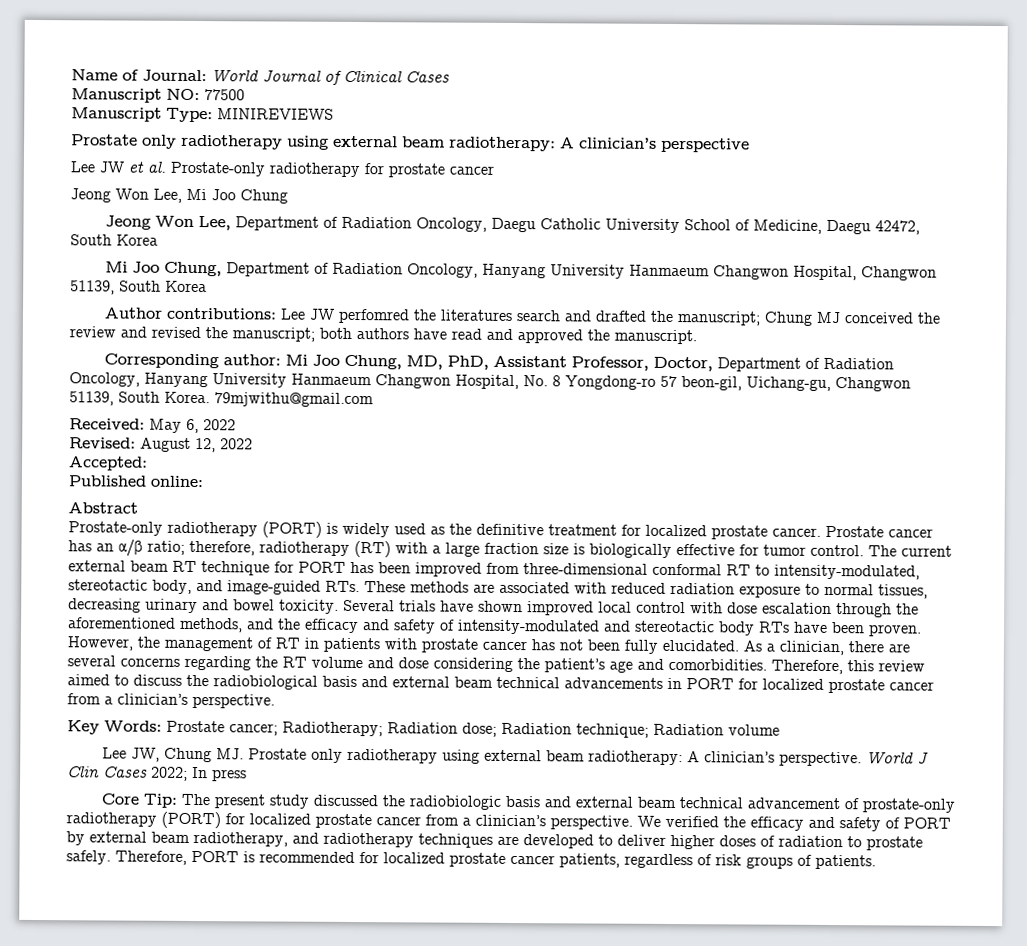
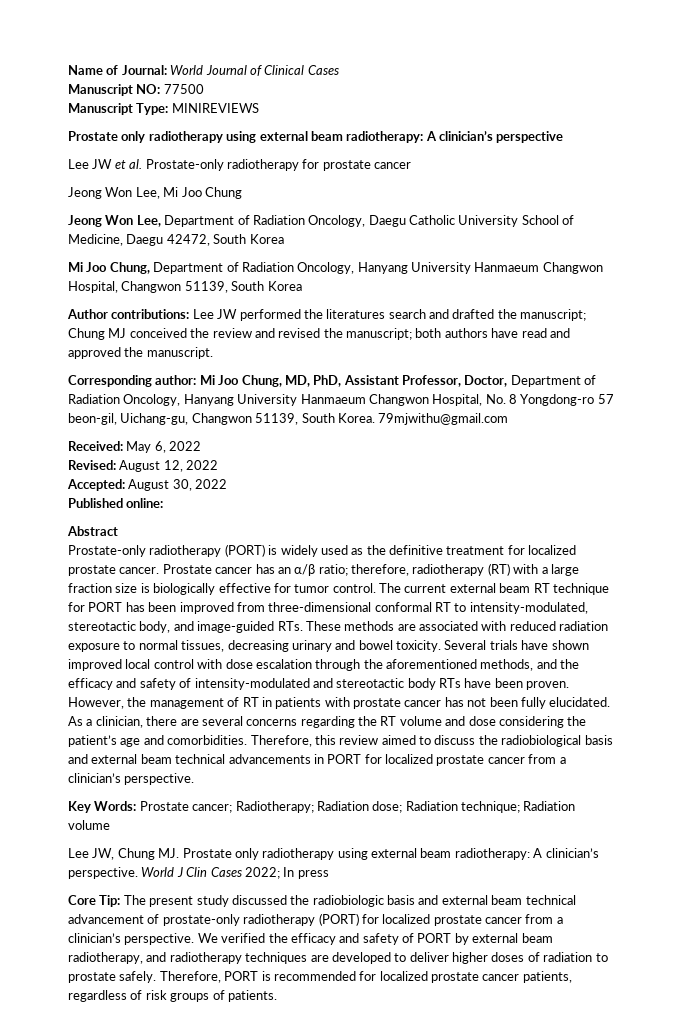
- Author contributions: Lee JW perfomred the literatures search and drafted the manuscript; Chung MJ conceived the review and revised the manuscript; both authors have read and approved the manuscript.
+ Author contributions: Lee JW performed the literatures search and drafted the manuscript; Chung MJ conceived the review and revised the manuscript; both authors have read and approved the manuscript.
- Accepted:
+ Accepted: August 30, 2022

